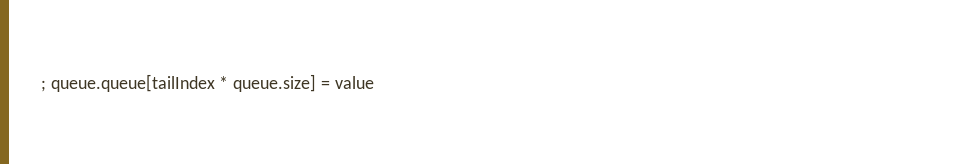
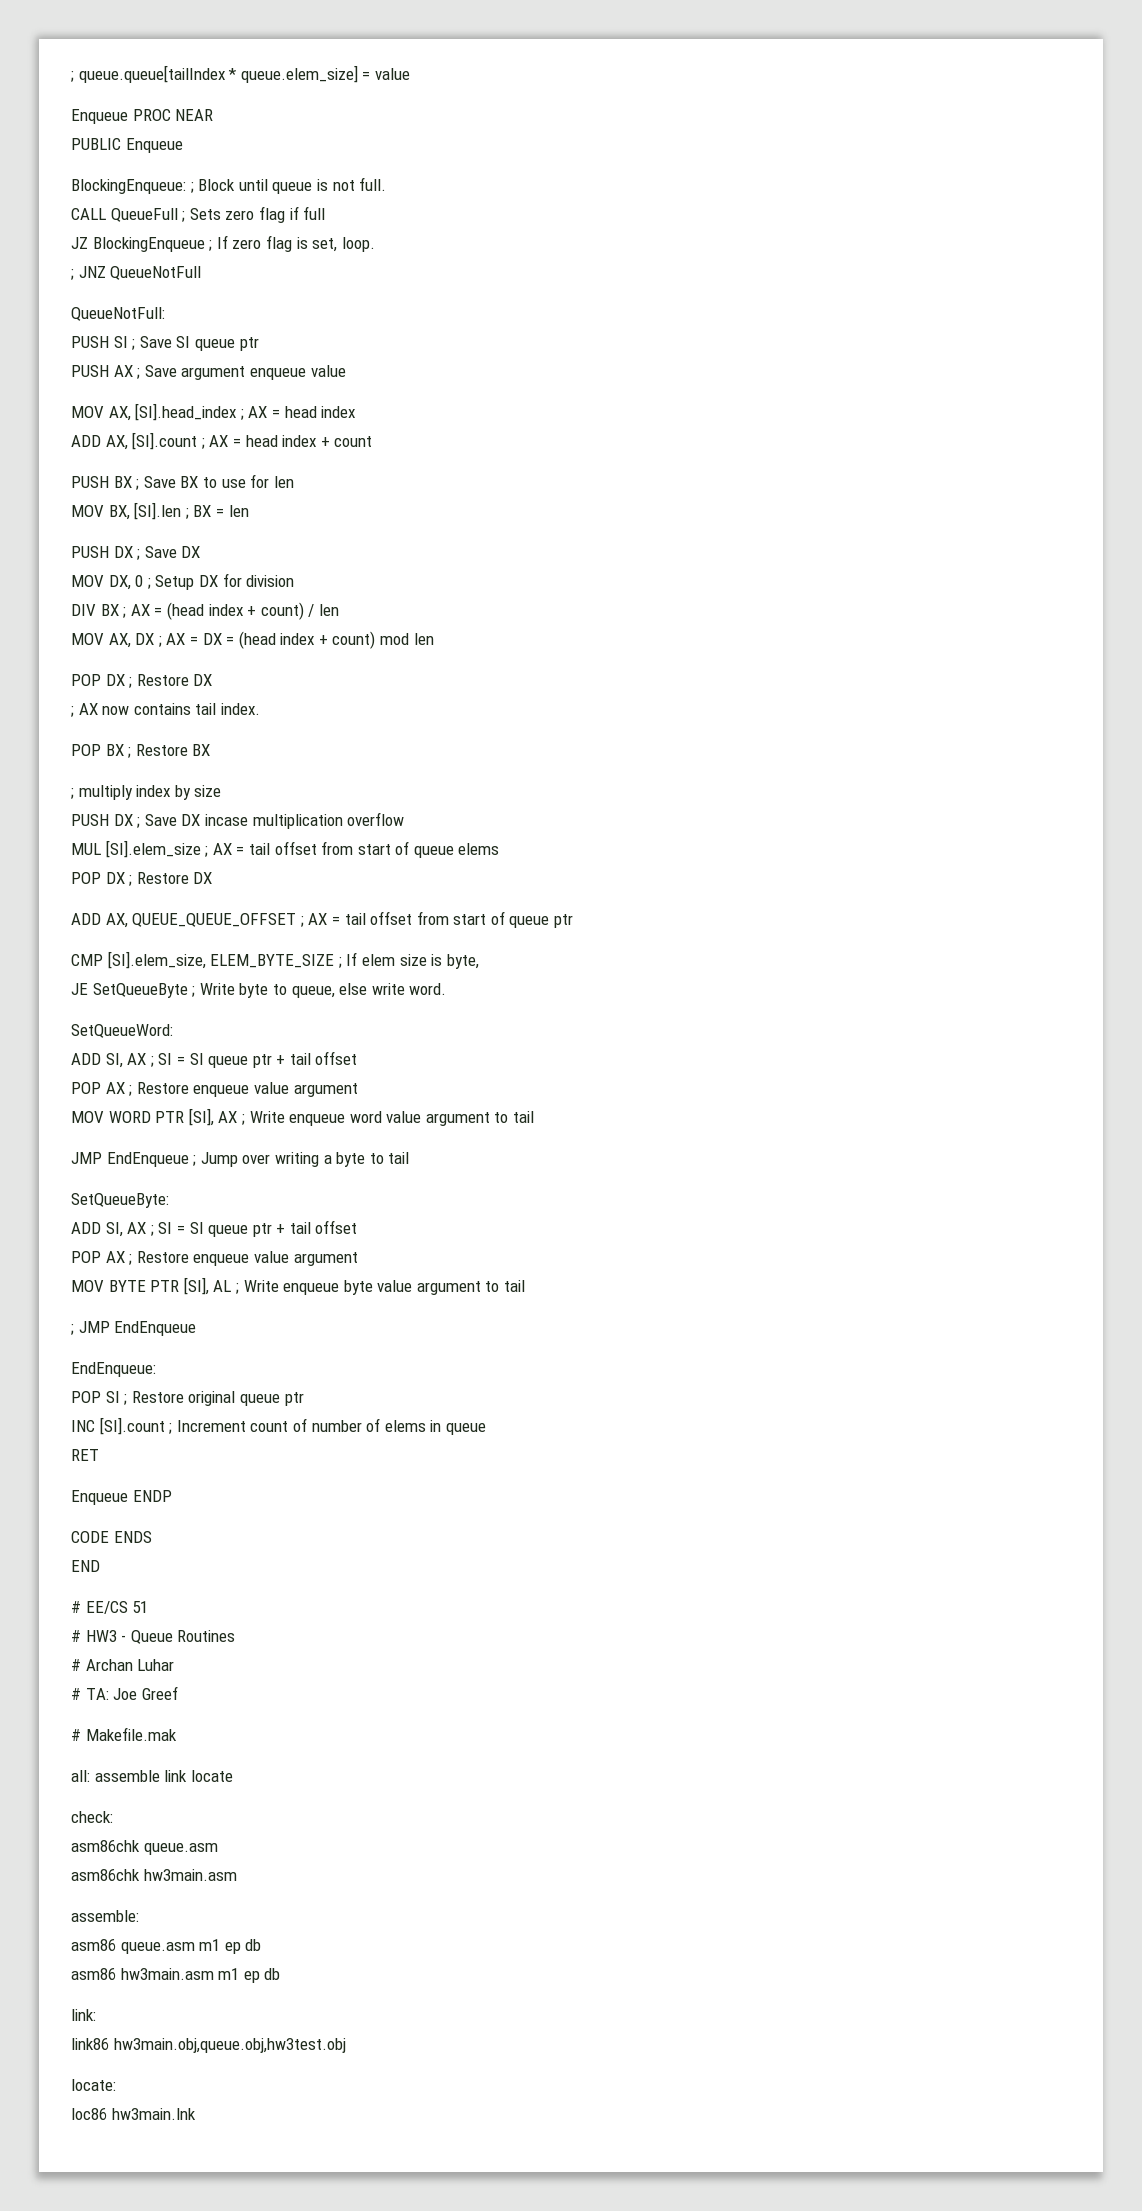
- ; queue.queue[tailIndex * queue.size] = value
+ ; queue.queue[tailIndex * queue.elem_size] = value
+ Enqueue PROC NEAR
+ PUBLIC Enqueue
+ BlockingEnqueue: ; Block until queue is not full.
+ CALL QueueFull ; Sets zero flag if full
+ JZ BlockingEnqueue ; If zero flag is set, loop.
+ ; JNZ QueueNotFull
+ QueueNotFull:
+ PUSH SI ; Save SI queue ptr
+ PUSH AX ; Save argument enqueue value
+ MOV AX, [SI].head_index ; AX = head index
+ ADD AX, [SI].count ; AX = head index + count
+ PUSH BX ; Save BX to use for len
+ MOV BX, [SI].len ; BX = len
+ PUSH DX ; Save DX
+ MOV DX, 0 ; Setup DX for division
+ DIV BX ; AX = (head index + count) / len
+ MOV AX, DX ; AX = DX = (head index + count) mod len
+ POP DX ; Restore DX
+ ; AX now contains tail index.
+ POP BX ; Restore BX
+ ; multiply index by size
+ PUSH DX ; Save DX incase multiplication overflow
+ MUL [SI].elem_size ; AX = tail offset from start of queue elems
+ POP DX ; Restore DX
+ ADD AX, QUEUE_QUEUE_OFFSET ; AX = tail offset from start of queue ptr
+ CMP [SI].elem_size, ELEM_BYTE_SIZE ; If elem size is byte,
+ JE SetQueueByte ; Write byte to queue, else write word.
+ SetQueueWord:
+ ADD SI, AX ; SI = SI queue ptr + tail offset
+ POP AX ; Restore enqueue value argument
+ MOV WORD PTR [SI], AX ; Write enqueue word value argument to tail
+ JMP EndEnqueue ; Jump over writing a byte to tail
+ SetQueueByte:
+ ADD SI, AX ; SI = SI queue ptr + tail offset
+ POP AX ; Restore enqueue value argument
+ MOV BYTE PTR [SI], AL ; Write enqueue byte value argument to tail
+ ; JMP EndEnqueue
+ EndEnqueue:
+ POP SI ; Restore original queue ptr
+ INC [SI].count ; Increment count of number of elems in queue
+ RET
+ Enqueue ENDP
+ CODE ENDS
+ END
+ # EE/CS 51
+ # HW3 - Queue Routines
+ # Archan Luhar
+ # TA: Joe Greef
+ # Makefile.mak
+ all: assemble link locate
+ check:
+ asm86chk queue.asm
+ asm86chk hw3main.asm
+ assemble:
+ asm86 queue.asm m1 ep db
+ asm86 hw3main.asm m1 ep db
+ link:
+ link86 hw3main.obj,queue.obj,hw3test.obj
+ locate:
+ loc86 hw3main.lnk

